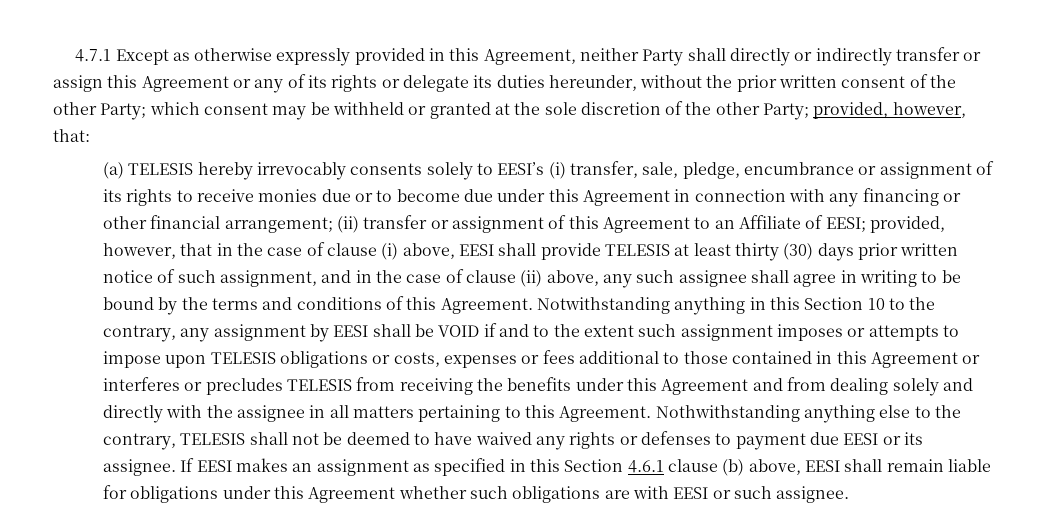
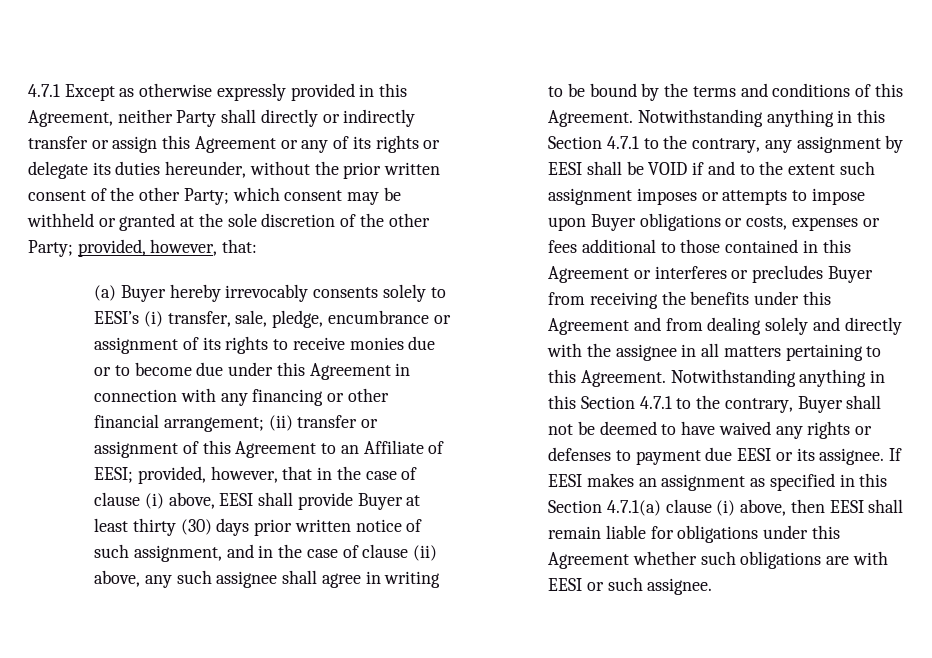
- (a) TELESIS hereby irrevocably consents solely to EESI’s (i) transfer, sale, pledge, encumbrance or assignment of its rights to receive monies due or to become due under this Agreement in connection with any financing or other financial arrangement;
+ (a) Buyer hereby irrevocably consents solely to EESI’s (i) transfer, sale, pledge, encumbrance or assignment of its rights to receive monies due or to become due under this Agreement in connection with any financing or other financial arrangement;
- provided, however, that in the case of clause (i) above, EESI shall provide TELESIS at least thirty (30) days prior written notice of such assignment, and in the case of clause (ii) above, any such assignee shall agree in writing to be bound by the terms and conditions of this Agreement.
+ provided, however, that in the case of clause (i) above, EESI shall provide Buyer at least thirty (30) days prior written notice of such assignment, and in the case of clause (ii) above, any such assignee shall agree in writing to be bound by the terms and conditions of this Agreement.
- Notwithstanding anything in this Section 10 to the contrary, any assignment by EESI shall be VOID if and to the extent such assignment imposes or attempts to impose upon TELESIS obligations or costs, expenses or fees additional to those contained in this Agreement or interferes or precludes TELESIS from receiving the benefits under this Agreement and from dealing solely and directly with the assignee in all matters pertaining to this Agreement.
+ Notwithstanding anything in this Section 4.7.1 to the contrary, any assignment by EESI shall be VOID if and to the extent such assignment imposes or attempts to impose upon Buyer obligations or costs, expenses or fees additional to those contained in this Agreement or interferes or precludes Buyer from receiving the benefits under this Agreement and from dealing solely and directly with the assignee in all matters pertaining to this Agreement.
- Nothwithstanding anything else to the contrary, TELESIS shall not be deemed to have waived any rights or defenses to payment due EESI or its assignee.
+ Notwithstanding anything in this Section 4.7.1 to the contrary, Buyer shall not be deemed to have waived any rights or defenses to payment due EESI or its assignee.
- If EESI makes an assignment as specified in this Section 4.6.1 clause (b) above, EESI shall remain liable for obligations under this Agreement whether such obligations are with EESI or such assignee.
+ If EESI makes an assignment as specified in this Section 4.7.1(a) clause (i) above, then EESI shall remain liable for obligations under this Agreement whether such obligations are with EESI or such assignee.

